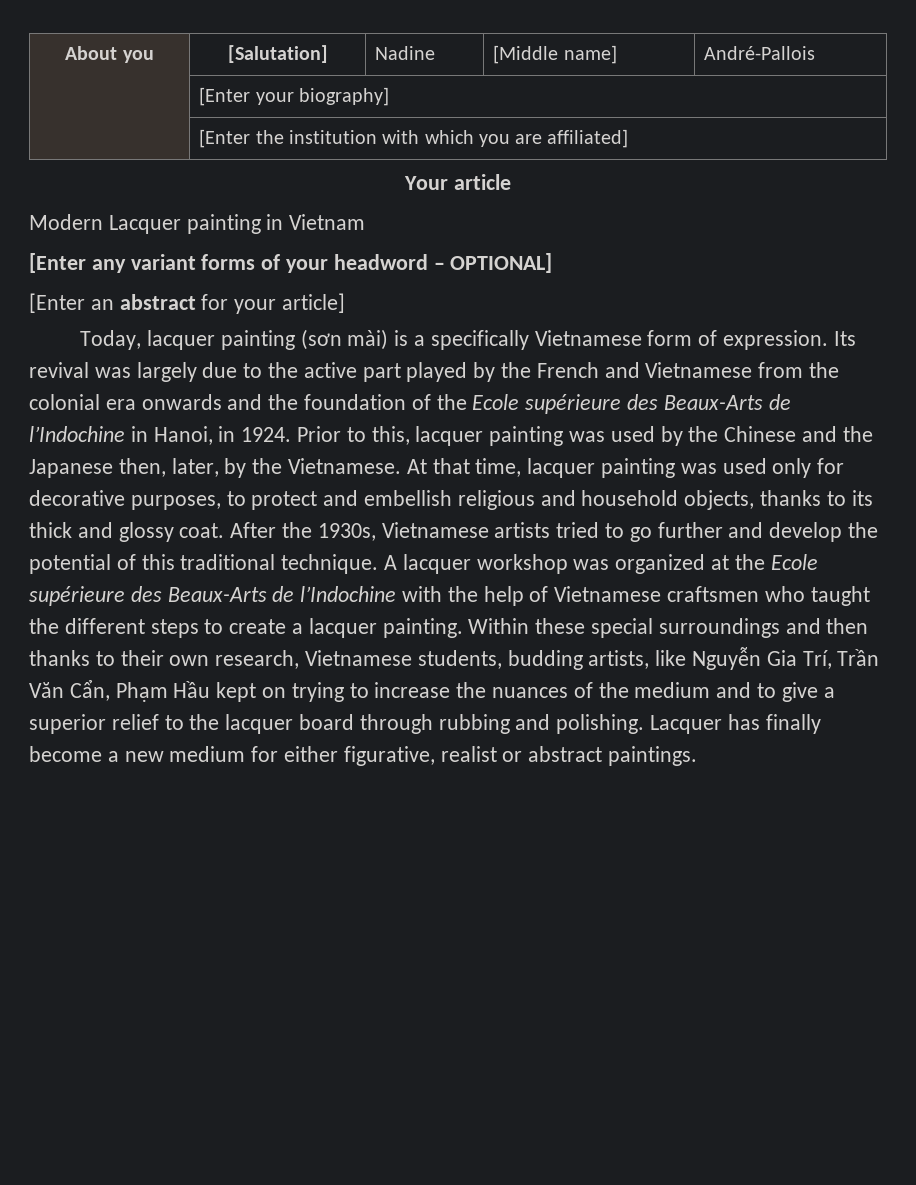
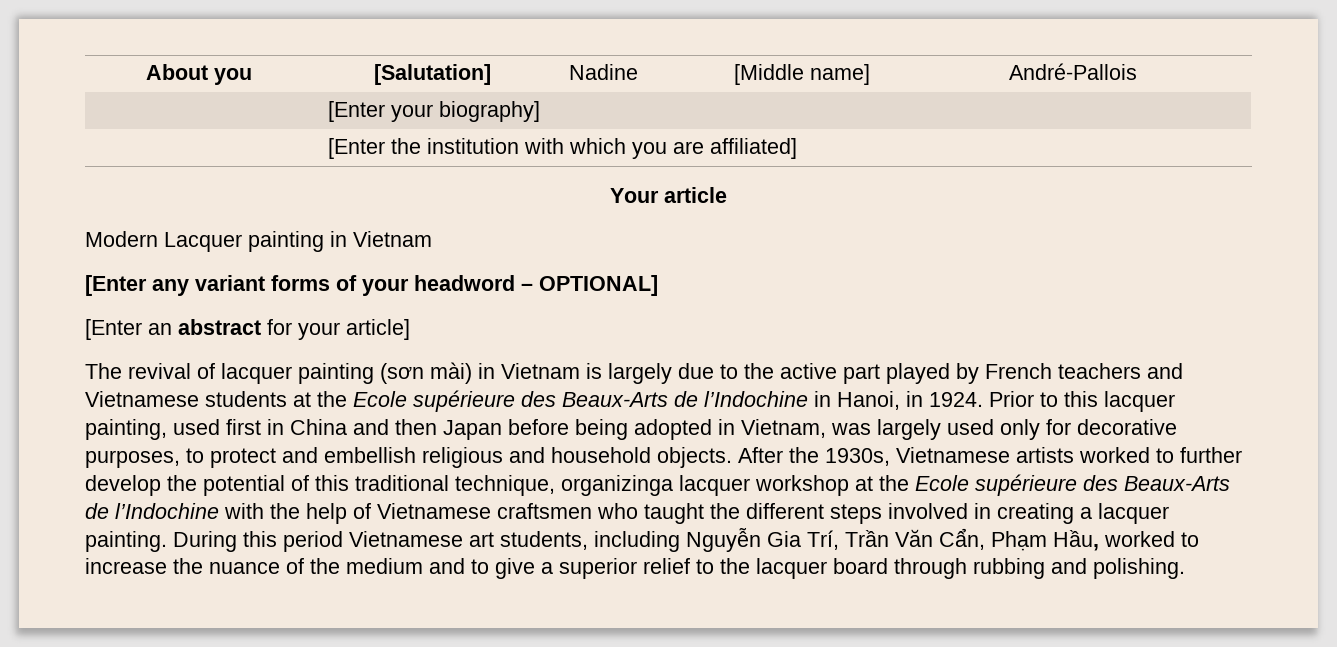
- Today, lacquer painting (sơn mài) is a specifically Vietnamese form of expression. Its revival was largely due to the active part played by the French and Vietnamese from the colonial era onwards and the foundation of the Ecole supérieure des Beaux-Arts de l’Indochine in Hanoi, in 1924.
+ The revival of lacquer painting (sơn mài) in Vietnam is largely due to the active part played by French teachers and Vietnamese students at the Ecole supérieure des Beaux-Arts de l’Indochine in Hanoi, in 1924.
- Prior to this, lacquer painting was used by the Chinese and the Japanese then, later, by the Vietnamese. At that time, lacquer painting was used only for decorative purposes, to protect and embellish religious and household objects, thanks to its thick and glossy coat.
+ Prior to this lacquer painting, used first in China and then Japan before being adopted in Vietnam, was largely used only for decorative purposes, to protect and embellish religious and household objects.
- After the 1930s, Vietnamese artists tried to go further and develop the potential of this traditional technique. A lacquer workshop was organized at the Ecole supérieure des Beaux-Arts de l’Indochine with the help of Vietnamese craftsmen who taught the different steps to create a lacquer painting. Within these special surroundings and then thanks to their own research, Vietnamese students, budding artists, like Nguyễn Gia Trí, Trần Văn Cẩn, Phạm Hầu kept on trying to increase the nuances of the medium and to give a superior relief to the lacquer board through rubbing and polishing. Lacquer has finally become a new medium for either figurative, realist or abstract paintings.
+ After the 1930s, Vietnamese artists worked to further develop the potential of this traditional technique, organizinga lacquer workshop at the Ecole supérieure des Beaux-Arts de l’Indochine with the help of Vietnamese craftsmen who taught the different steps involved in creating a lacquer painting. During this period Vietnamese art students, including Nguyễn Gia Trí, Trần Văn Cẩn, Phạm Hầu, worked to increase the nuance of the medium and to give a superior relief to the lacquer board through rubbing and polishing.

